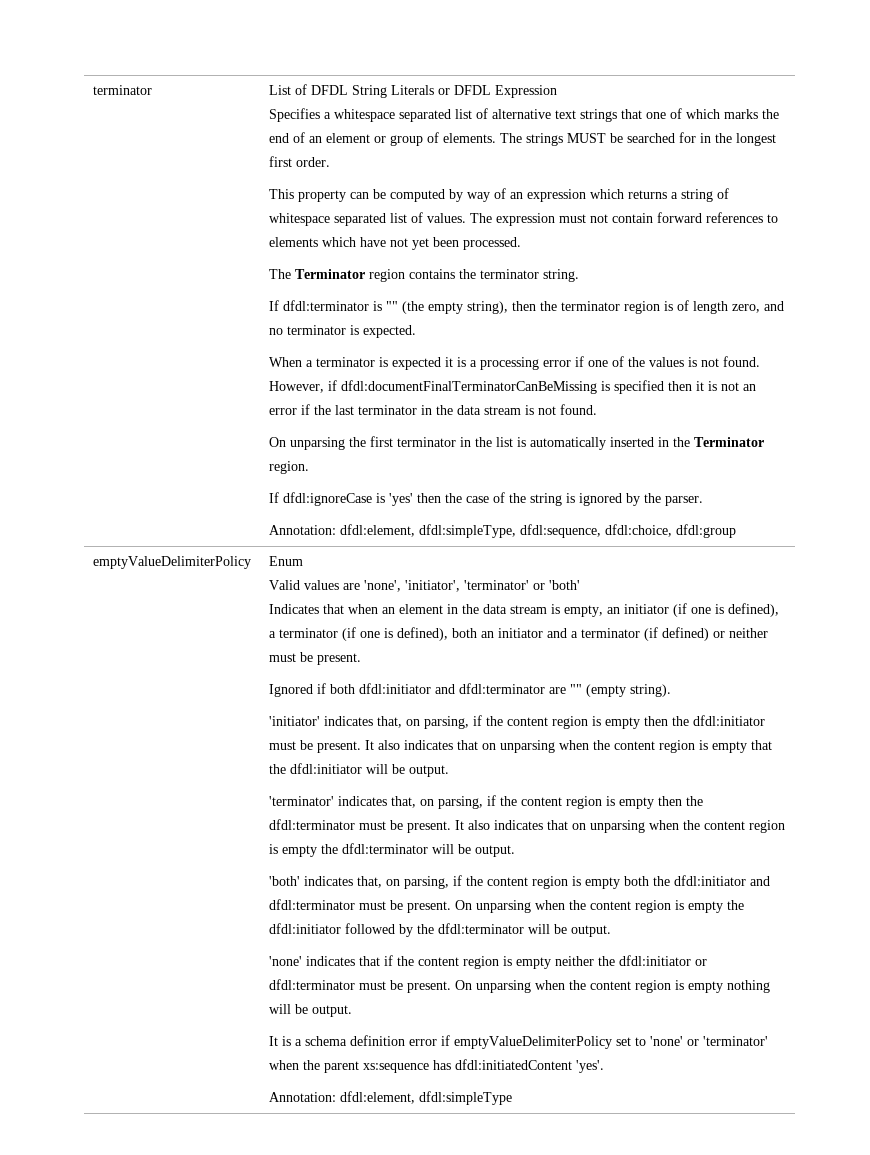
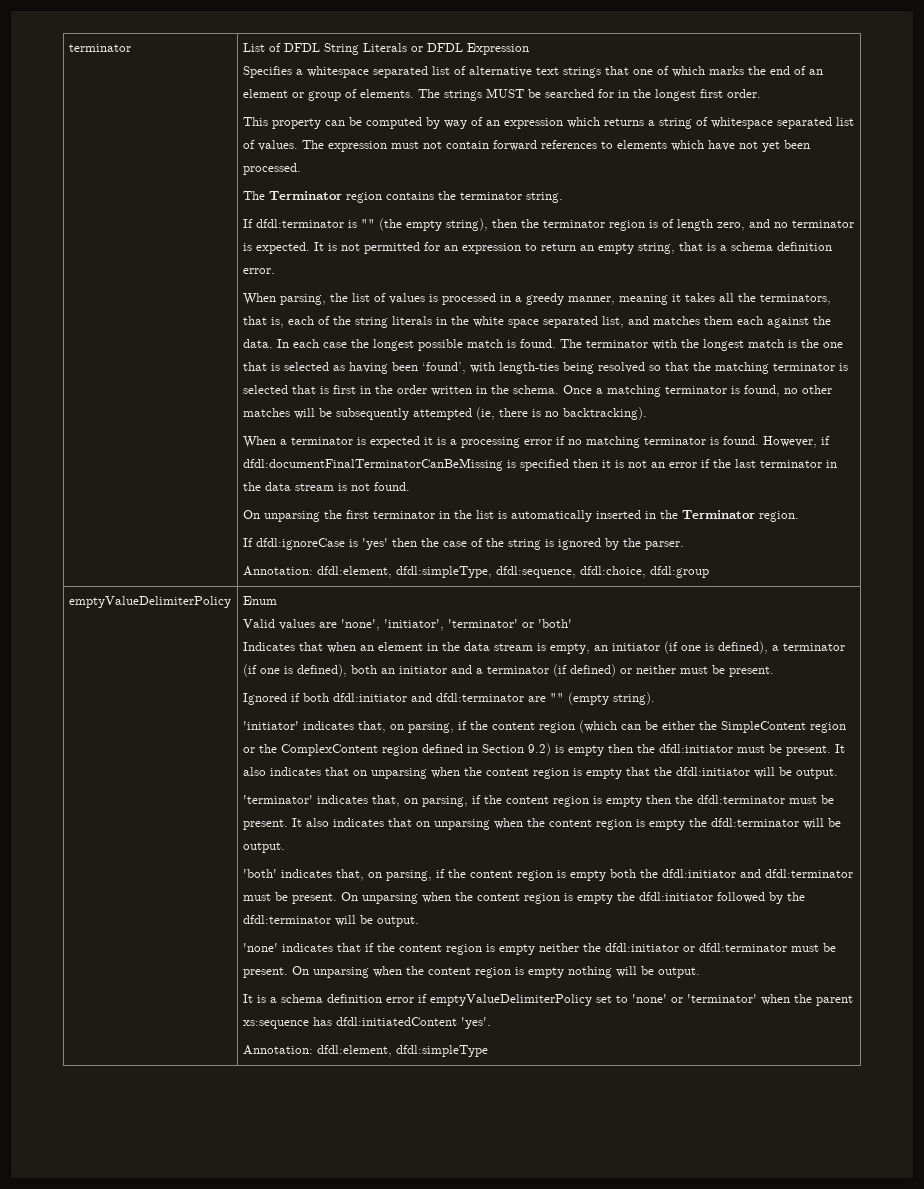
+ It is not permitted for an expression to return an empty string, that is a schema definition error.
+ When parsing, the list of values is processed in a greedy manner, meaning it takes all the terminators, that is, each of the string literals in the white space separated list, and matches them each against the data. In each case the longest possible match is found. The terminator with the longest match is the one that is selected as having been ‘found’, with length-ties being resolved so that the matching terminator is selected that is first in the order written in the schema. Once a matching terminator is found, no other matches will be subsequently attempted (ie, there is no backtracking).
- When a terminator is expected it is a processing error if one of the values is not found.
+ When a terminator is expected it is a processing error if no matching terminator is found.
- 'initiator' indicates that, on parsing, if the content region is empty then the dfdl:initiator must be present.
+ 'initiator' indicates that, on parsing, if the content region (which can be either the SimpleContent region or the ComplexContent region defined in Section 9.2) is empty then the dfdl:initiator must be present.

